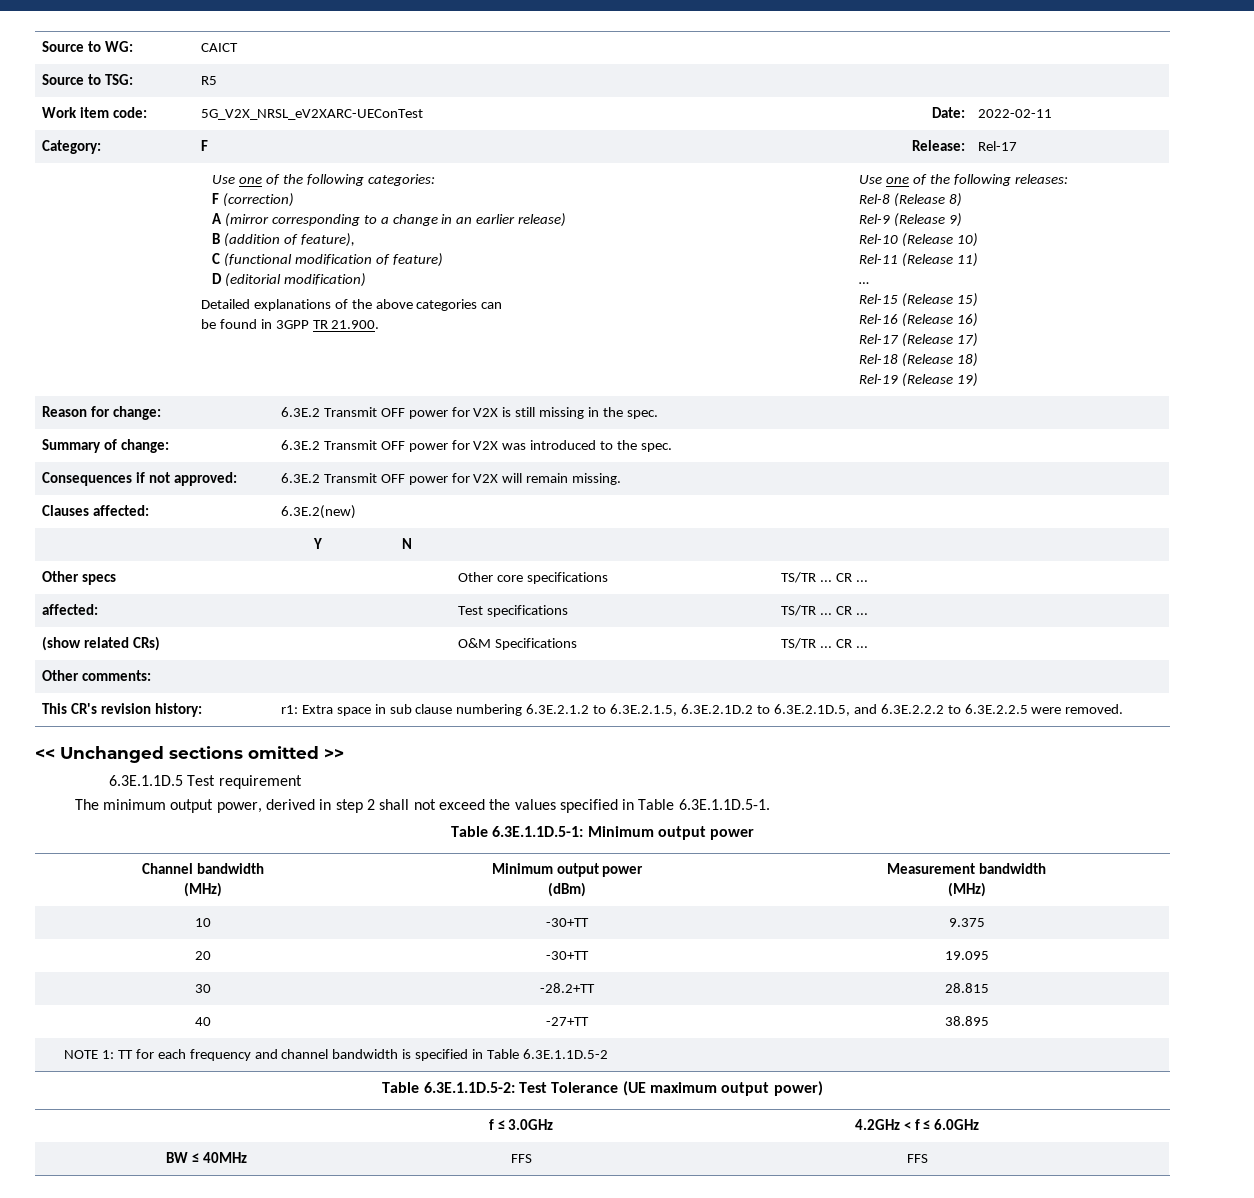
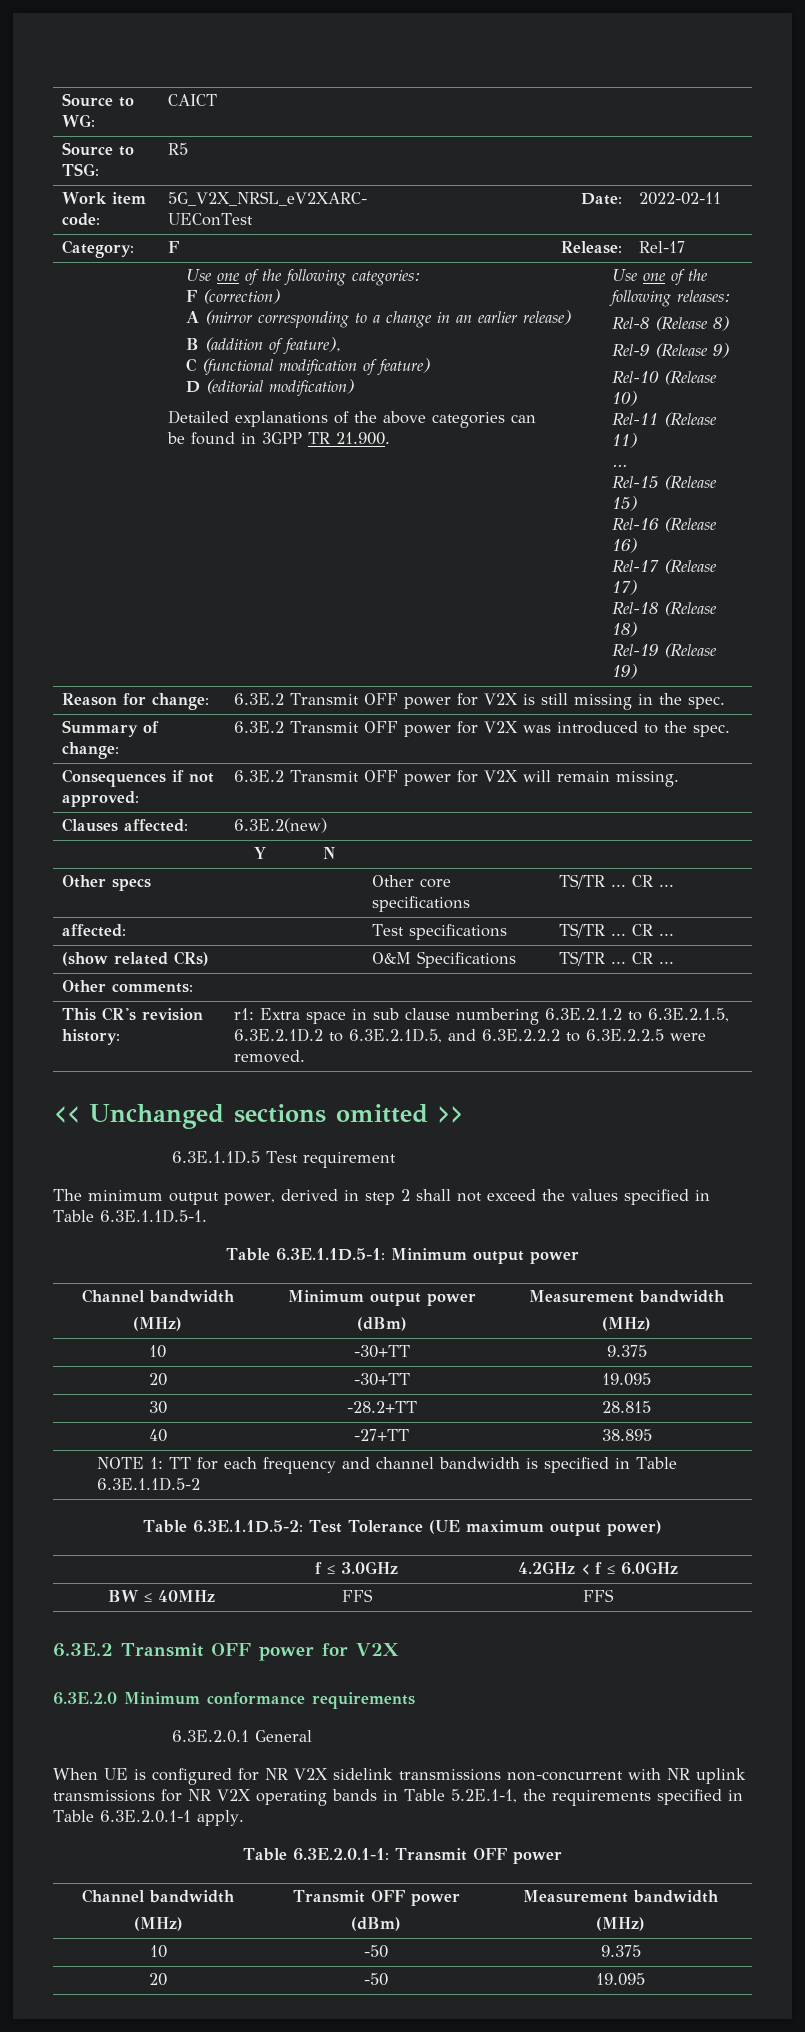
  BW ≤ 40MHz | FFS | FFS
+ 6.3E.2 Transmit OFF power for V2X
+ 6.3E.2.0 Minimum conformance requirements
+ 6.3E.2.0.1 General
+ When UE is configured for NR V2X sidelink transmissions non-concurrent with NR uplink transmissions for NR V2X operating bands in Table 5.2E.1-1, the requirements specified in Table 6.3E.2.0.1-1 apply.
+ Table 6.3E.2.0.1-1: Transmit OFF power
+ Channel bandwidth
+ (MHz) | Transmit OFF power
+ (dBm) | Measurement bandwidth
+ (MHz)
+ 10 | -50 | 9.375
+ 20 | -50 | 19.095

